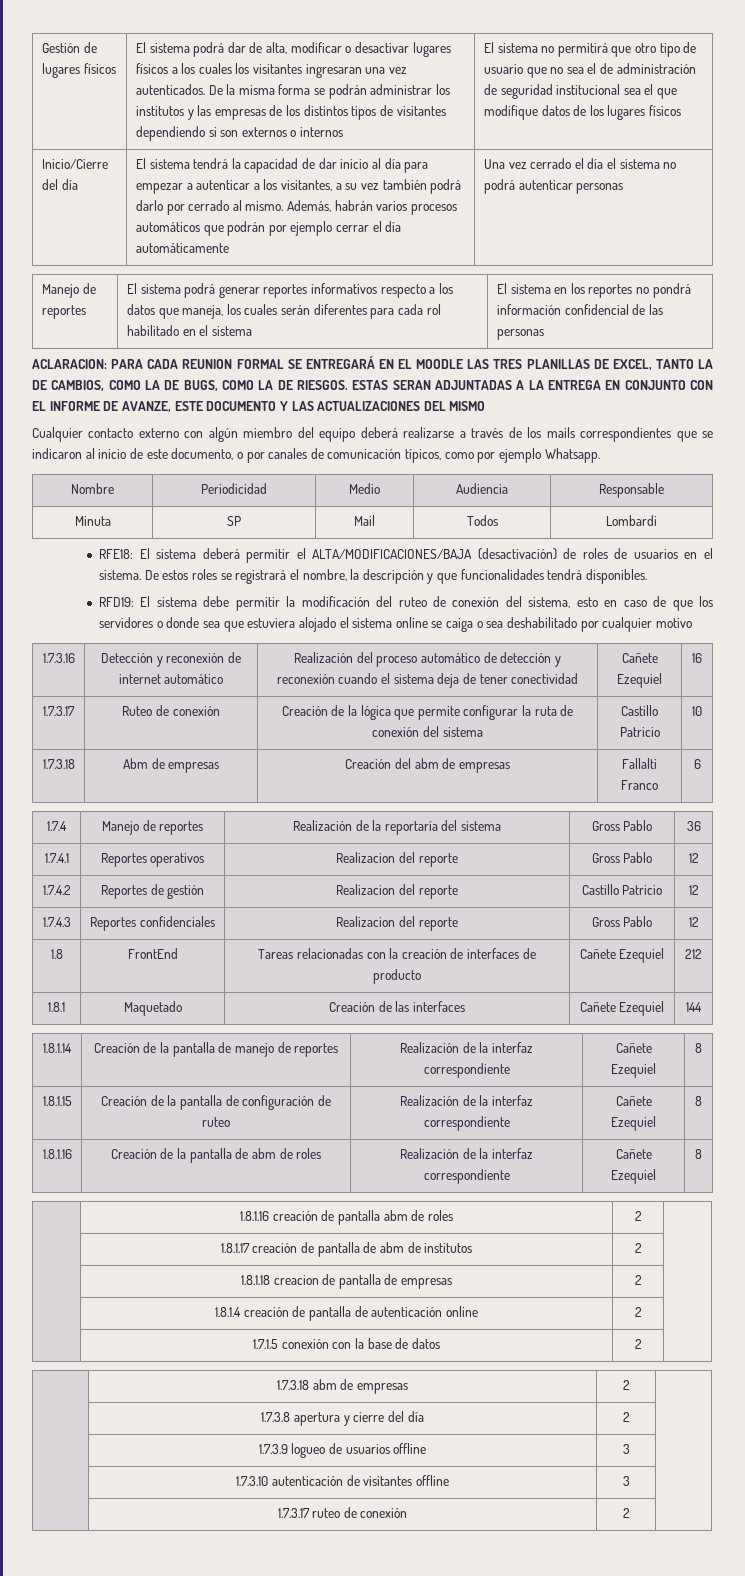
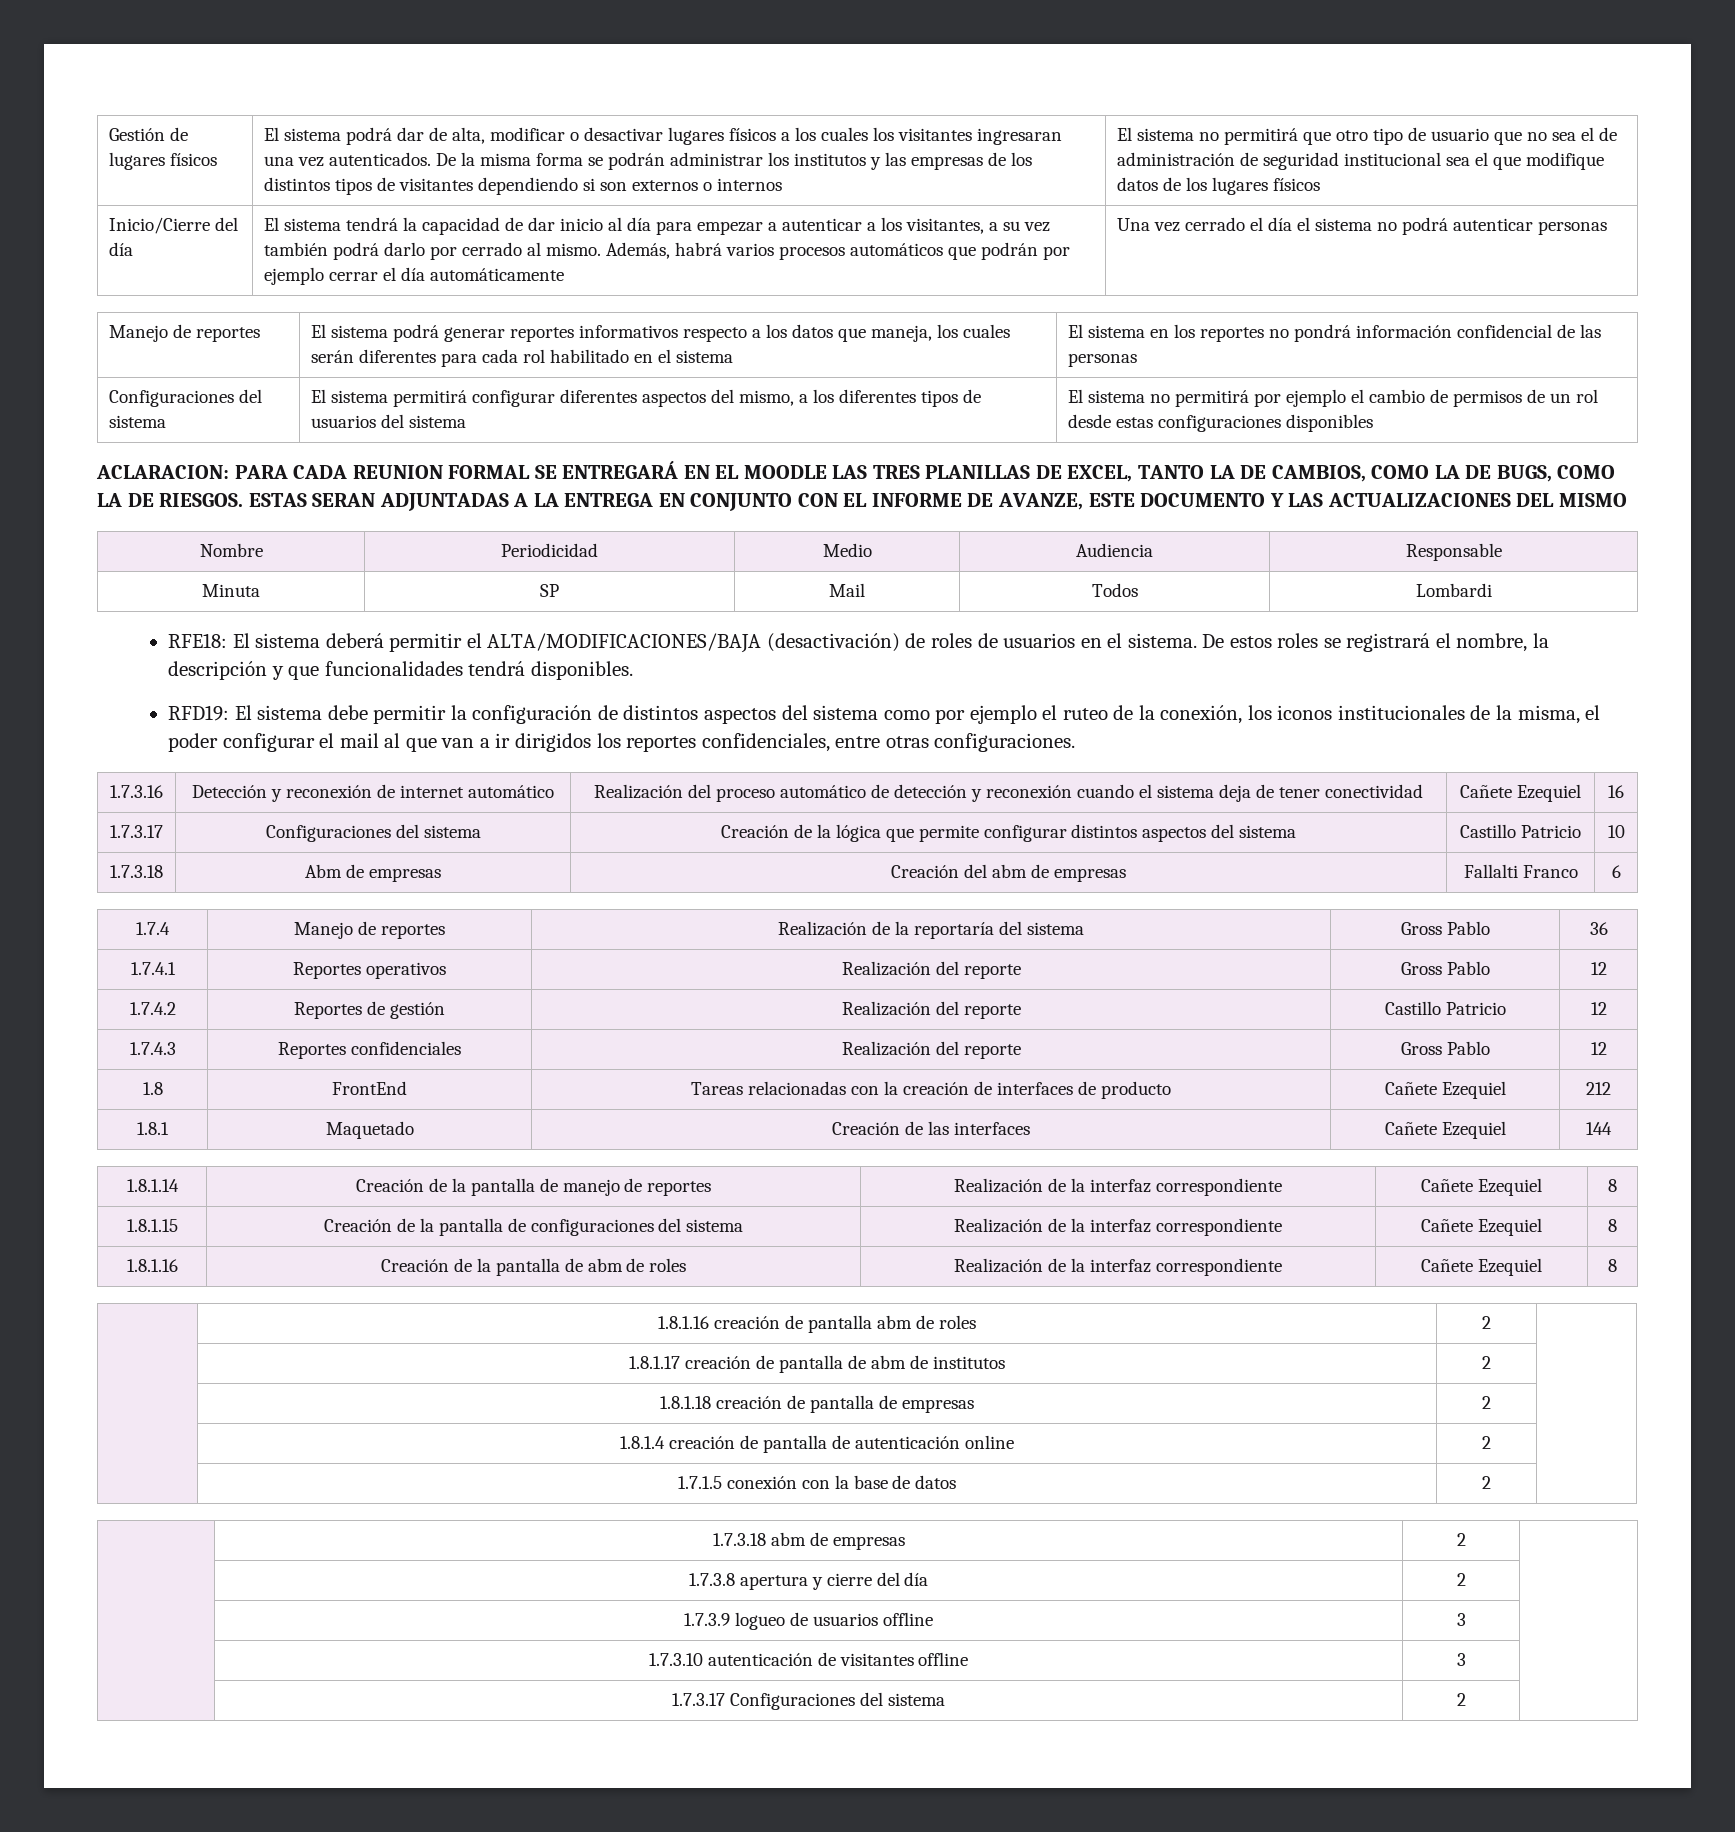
- Además, habrán varios procesos automáticos que podrán por ejemplo cerrar el día automáticamente
+ Además, habrá varios procesos automáticos que podrán por ejemplo cerrar el día automáticamente
+ Configuraciones del sistema | El sistema permitirá configurar diferentes aspectos del mismo, a los diferentes tipos de usuarios del sistema | El sistema no permitirá por ejemplo el cambio de permisos de un rol desde estas configuraciones disponibles
- Cualquier contacto externo con algún miembro del equipo deberá realizarse a través de los mails correspondientes que se indicaron al inicio de este documento, o por canales de comunicación típicos, como por ejemplo Whatsapp.
- RFD19: El sistema debe permitir la modificación del ruteo de conexión del sistema, esto en caso de que los servidores o donde sea que estuviera alojado el sistema online se caiga o sea deshabilitado por cualquier motivo
+ RFD19: El sistema debe permitir la configuración de distintos aspectos del sistema como por ejemplo el ruteo de la conexión, los iconos institucionales de la misma, el poder configurar el mail al que van a ir dirigidos los reportes confidenciales, entre otras configuraciones.
- 1.7.3.17 | Ruteo de conexión | Creación de la lógica que permite configurar la ruta de conexión del sistema | Castillo Patricio | 10
+ 1.7.3.17 | Configuraciones del sistema | Creación de la lógica que permite configurar distintos aspectos del sistema | Castillo Patricio | 10
- 1.7.4.1 | Reportes operativos | Realizacion del reporte | Gross Pablo | 12
+ 1.7.4.1 | Reportes operativos | Realización del reporte | Gross Pablo | 12
- 1.7.4.2 | Reportes de gestión | Realizacion del reporte | Castillo Patricio | 12
+ 1.7.4.2 | Reportes de gestión | Realización del reporte | Castillo Patricio | 12
- 1.7.4.3 | Reportes confidenciales | Realizacion del reporte | Gross Pablo | 12
+ 1.7.4.3 | Reportes confidenciales | Realización del reporte | Gross Pablo | 12
- 1.8.1.15 | Creación de la pantalla de configuración de ruteo | Realización de la interfaz correspondiente | Cañete Ezequiel | 8
+ 1.8.1.15 | Creación de la pantalla de configuraciones del sistema | Realización de la interfaz correspondiente | Cañete Ezequiel | 8
- | 1.8.1.18 creacion de pantalla de empresas | 2 |
+ | 1.8.1.18 creación de pantalla de empresas | 2 |
- | 1.7.3.17 ruteo de conexión | 2 |
+ | 1.7.3.17 Configuraciones del sistema | 2 |

